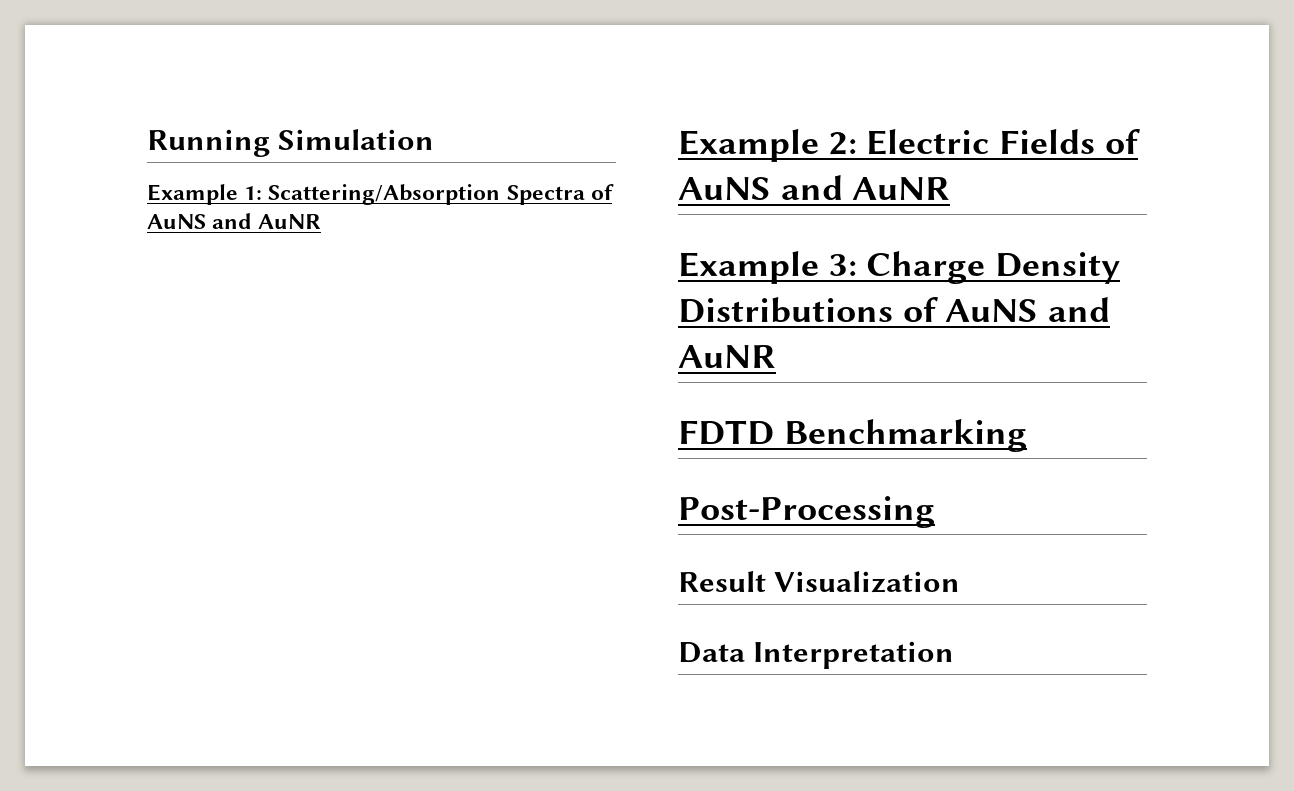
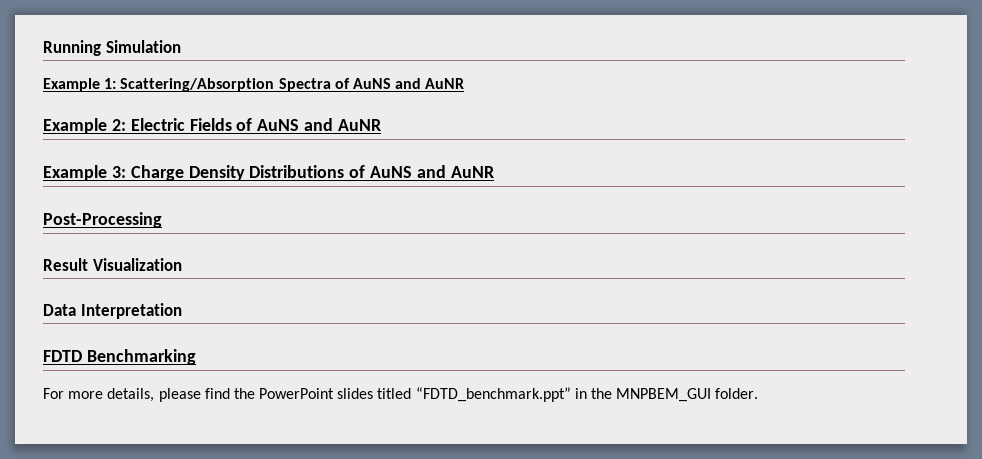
- FDTD Benchmarking
+ FDTD Benchmarking
+ For more details, please find the PowerPoint slides titled “FDTD_benchmark.ppt” in the MNPBEM_GUI folder.

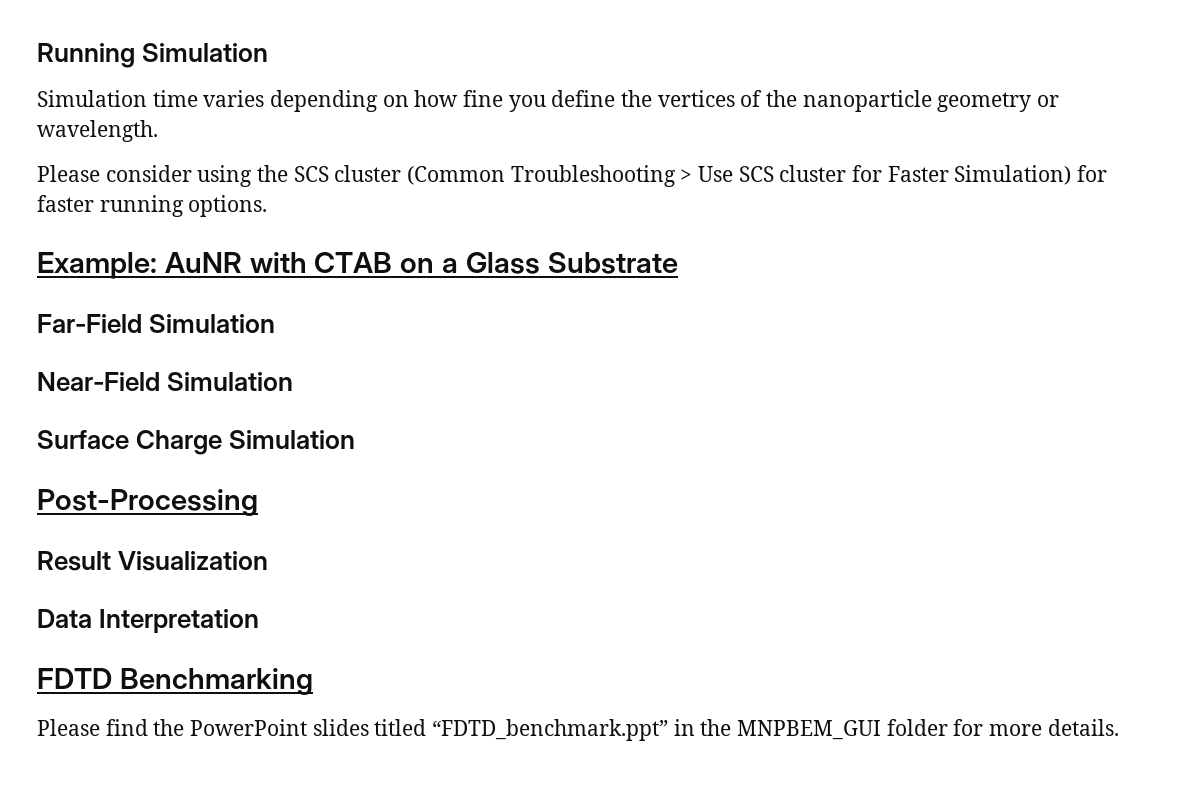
- Example 1: Scattering/Absorption Spectra of AuNS and AuNR
- Example 2: Electric Fields of AuNS and AuNR
- Example 3: Charge Density Distributions of AuNS and AuNR
+ Simulation time varies depending on how fine you define the vertices of the nanoparticle geometry or wavelength.
+ Please consider using the SCS cluster (Common Troubleshooting > Use SCS cluster for Faster Simulation) for faster running options.
+ Example: AuNR with CTAB on a Glass Substrate
+ Far-Field Simulation
+ Near-Field Simulation
+ Surface Charge Simulation
- For more details, please find the PowerPoint slides titled “FDTD_benchmark.ppt” in the MNPBEM_GUI folder.
+ Please find the PowerPoint slides titled “FDTD_benchmark.ppt” in the MNPBEM_GUI folder for more details.

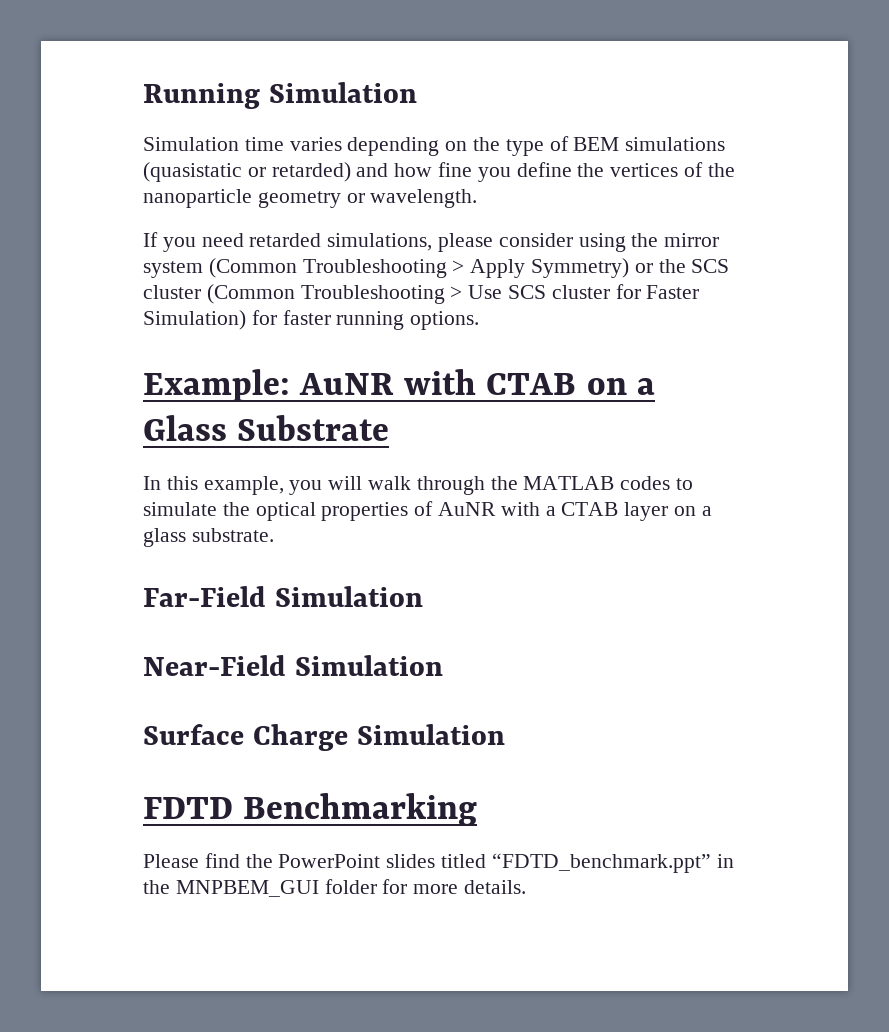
- Simulation time varies depending on how fine you define the vertices of the nanoparticle geometry or wavelength.
+ Simulation time varies depending on the type of BEM simulations (quasistatic or retarded) and how fine you define the vertices of the nanoparticle geometry or wavelength.
- Please consider using the SCS cluster (Common Troubleshooting > Use SCS cluster for Faster Simulation) for faster running options.
+ If you need retarded simulations, please consider using the mirror system (Common Troubleshooting > Apply Symmetry) or the SCS cluster (Common Troubleshooting > Use SCS cluster for Faster Simulation) for faster running options.
+ In this example, you will walk through the MATLAB codes to simulate the optical properties of AuNR with a CTAB layer on a glass substrate.
- Post-Processing
- Result Visualization
- Data Interpretation

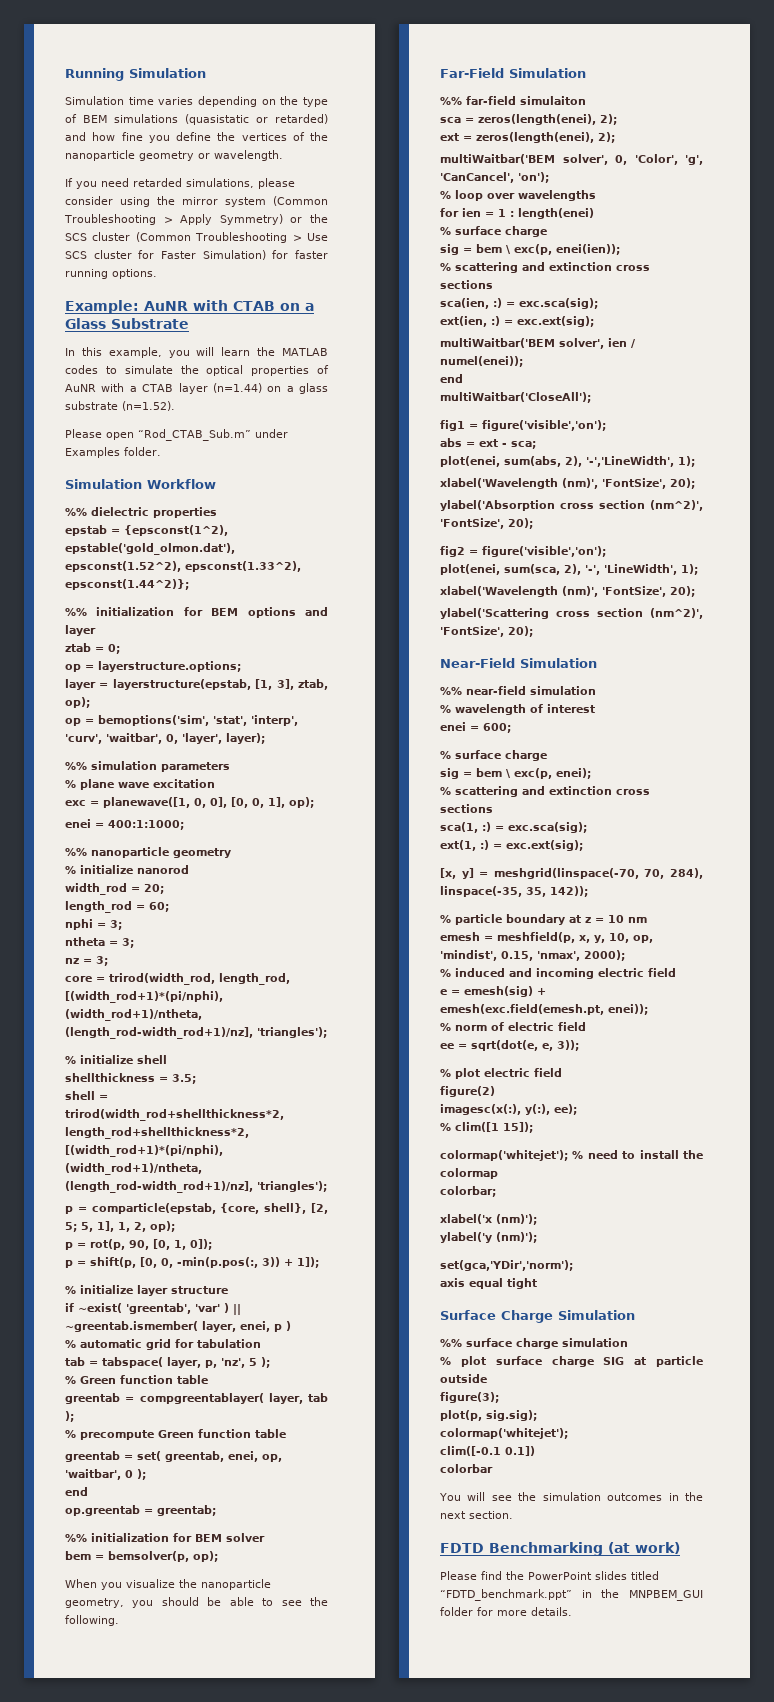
- In this example, you will walk through the MATLAB codes to simulate the optical properties of AuNR with a CTAB layer on a glass substrate.
+ In this example, you will learn the MATLAB codes to simulate the optical properties of AuNR with a CTAB layer (n=1.44) on a glass substrate (n=1.52).
+ Please open “Rod_CTAB_Sub.m” under Examples folder.
+ Simulation Workflow
+ %% dielectric properties
+ epstab = {epsconst(1^2), epstable('gold_olmon.dat'), epsconst(1.52^2), epsconst(1.33^2), epsconst(1.44^2)};
+ %% initialization for BEM options and layer
+ ztab = 0;
+ op = layerstructure.options;
+ layer = layerstructure(epstab, [1, 3], ztab, op);
+ op = bemoptions('sim', 'stat', 'interp', 'curv', 'waitbar', 0, 'layer', layer);
+ %% simulation parameters
+ % plane wave excitation
+ exc = planewave([1, 0, 0], [0, 0, 1], op);
+ enei = 400:1:1000;
+ %% nanoparticle geometry
+ % initialize nanorod
+ width_rod = 20;
+ length_rod = 60;
+ nphi = 3;
+ ntheta = 3;
+ nz = 3;
+ core = trirod(width_rod, length_rod, [(width_rod+1)*(pi/nphi), (width_rod+1)/ntheta, (length_rod-width_rod+1)/nz], 'triangles');
+ % initialize shell
+ shellthickness = 3.5;
+ shell = trirod(width_rod+shellthickness*2, length_rod+shellthickness*2, [(width_rod+1)*(pi/nphi), (width_rod+1)/ntheta, (length_rod-width_rod+1)/nz], 'triangles');
+ p = comparticle(epstab, {core, shell}, [2, 5; 5, 1], 1, 2, op);
+ p = rot(p, 90, [0, 1, 0]);
+ p = shift(p, [0, 0, -min(p.pos(:, 3)) + 1]);
+ % initialize layer structure
+ if ~exist( 'greentab', 'var' ) || ~greentab.ismember( layer, enei, p )
+ % automatic grid for tabulation
+ tab = tabspace( layer, p, 'nz', 5 );
+ % Green function table
+ greentab = compgreentablayer( layer, tab );
+ % precompute Green function table
+ greentab = set( greentab, enei, op, 'waitbar', 0 );
+ end
+ op.greentab = greentab;
+ %% initialization for BEM solver
+ bem = bemsolver(p, op);
+ When you visualize the nanoparticle geometry, you should be able to see the following.
  Far-Field Simulation
+ %% far-field simulaiton
+ sca = zeros(length(enei), 2);
+ ext = zeros(length(enei), 2);
+ multiWaitbar('BEM solver', 0, 'Color', 'g', 'CanCancel', 'on');
+ % loop over wavelengths
+ for ien = 1 : length(enei)
+ % surface charge
+ sig = bem \ exc(p, enei(ien));
+ % scattering and extinction cross sections
+ sca(ien, :) = exc.sca(sig);
+ ext(ien, :) = exc.ext(sig);
+ multiWaitbar('BEM solver', ien / numel(enei));
+ end
+ multiWaitbar('CloseAll');
+ fig1 = figure('visible','on');
+ abs = ext - sca;
+ plot(enei, sum(abs, 2), '-','LineWidth', 1);
+ xlabel('Wavelength (nm)', 'FontSize', 20);
+ ylabel('Absorption cross section (nm^2)', 'FontSize', 20);
+ fig2 = figure('visible','on');
+ plot(enei, sum(sca, 2), '-', 'LineWidth', 1);
+ xlabel('Wavelength (nm)', 'FontSize', 20);
+ ylabel('Scattering cross section (nm^2)', 'FontSize', 20);
  Near-Field Simulation
+ %% near-field simulation
+ % wavelength of interest
+ enei = 600;
+ % surface charge
+ sig = bem \ exc(p, enei);
+ % scattering and extinction cross sections
+ sca(1, :) = exc.sca(sig);
+ ext(1, :) = exc.ext(sig);
+ [x, y] = meshgrid(linspace(-70, 70, 284), linspace(-35, 35, 142));
+ % particle boundary at z = 10 nm
+ emesh = meshfield(p, x, y, 10, op, 'mindist', 0.15, 'nmax', 2000);
+ % induced and incoming electric field
+ e = emesh(sig) + emesh(exc.field(emesh.pt, enei));
+ % norm of electric field
+ ee = sqrt(dot(e, e, 3));
+ % plot electric field
+ figure(2)
+ imagesc(x(:), y(:), ee);
+ % clim([1 15]);
+ colormap('whitejet'); % need to install the colormap
+ colorbar;
+ xlabel('x (nm)');
+ ylabel('y (nm)');
+ set(gca,'YDir','norm');
+ axis equal tight
  Surface Charge Simulation
+ %% surface charge simulation
+ % plot surface charge SIG at particle outside
+ figure(3);
+ plot(p, sig.sig);
+ colormap('whitejet');
+ clim([-0.1 0.1])
+ colorbar
+ You will see the simulation outcomes in the next section.
- FDTD Benchmarking
+ FDTD Benchmarking (at work)

